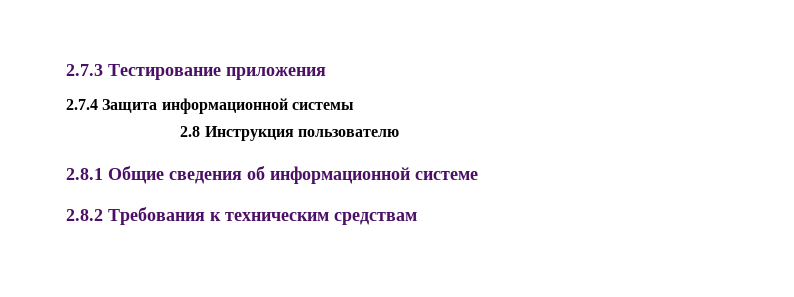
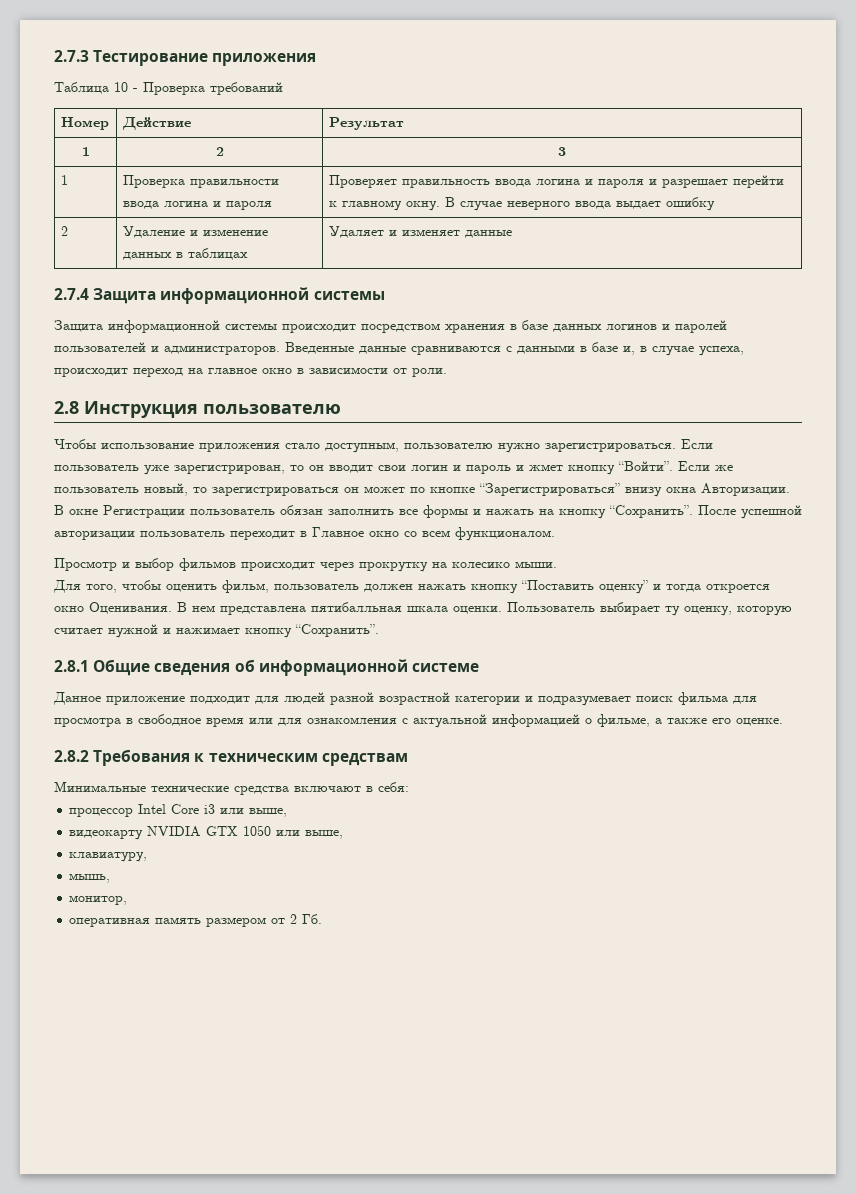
+ Таблица 10 - Проверка требований
+ Номер | Действие | Результат
+ 1 | 2 | 3
+ 1 | Проверка правильности ввода логина и пароля | Проверяет правильность ввода логина и пароля и разрешает перейти к главному окну. В случае неверного ввода выдает ошибку
+ 2 | Удаление и изменение данных в таблицах | Удаляет и изменяет данные
  2.7.4 Защита информационной системы
+ Защита информационной системы происходит посредством хранения в базе данных логинов и паролей пользователей и администраторов. Введенные данные сравниваются с данными в базе и, в случае успеха, происходит переход на главное окно в зависимости от роли.
  2.8 Инструкция пользователю
+ Чтобы использование приложения стало доступным, пользователю нужно зарегистрироваться. Если пользователь уже зарегистрирован, то он вводит свои логин и пароль и жмет кнопку “Войти”. Если же пользователь новый, то зарегистрироваться он может по кнопке “Зарегистрироваться” внизу окна Авторизации. В окне Регистрации пользователь обязан заполнить все формы и нажать на кнопку “Сохранить”. После успешной авторизации пользователь переходит в Главное окно со всем функционалом.
+ Просмотр и выбор фильмов происходит через прокрутку на колесико мыши.
+ Для того, чтобы оценить фильм, пользователь должен нажать кнопку “Поставить оценку” и тогда откроется окно Оценивания. В нем представлена пятибалльная шкала оценки. Пользователь выбирает ту оценку, которую считает нужной и нажимает кнопку “Сохранить”.
+ Данное приложение подходит для людей разной возрастной категории и подразумевает поиск фильма для просмотра в свободное время или для ознакомления с актуальной информацией о фильме, а также его оценке.
+ Минимальные технические средства включают в себя:
+ процессор Intel Core i3 или выше,
+ видеокарту NVIDIA GTX 1050 или выше,
+ клавиатуру,
+ мышь,
+ монитор,
+ оперативная память размером от 2 Гб.

